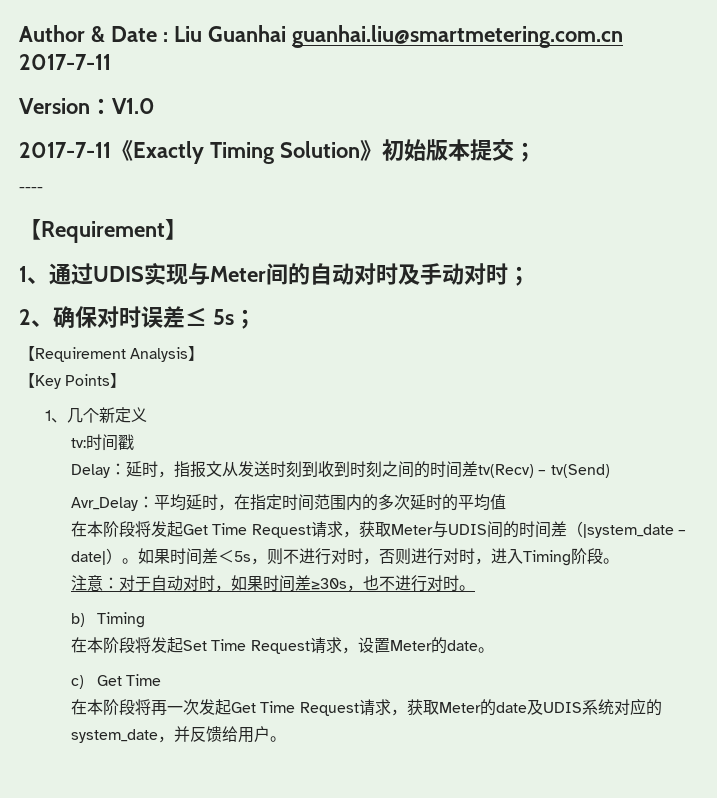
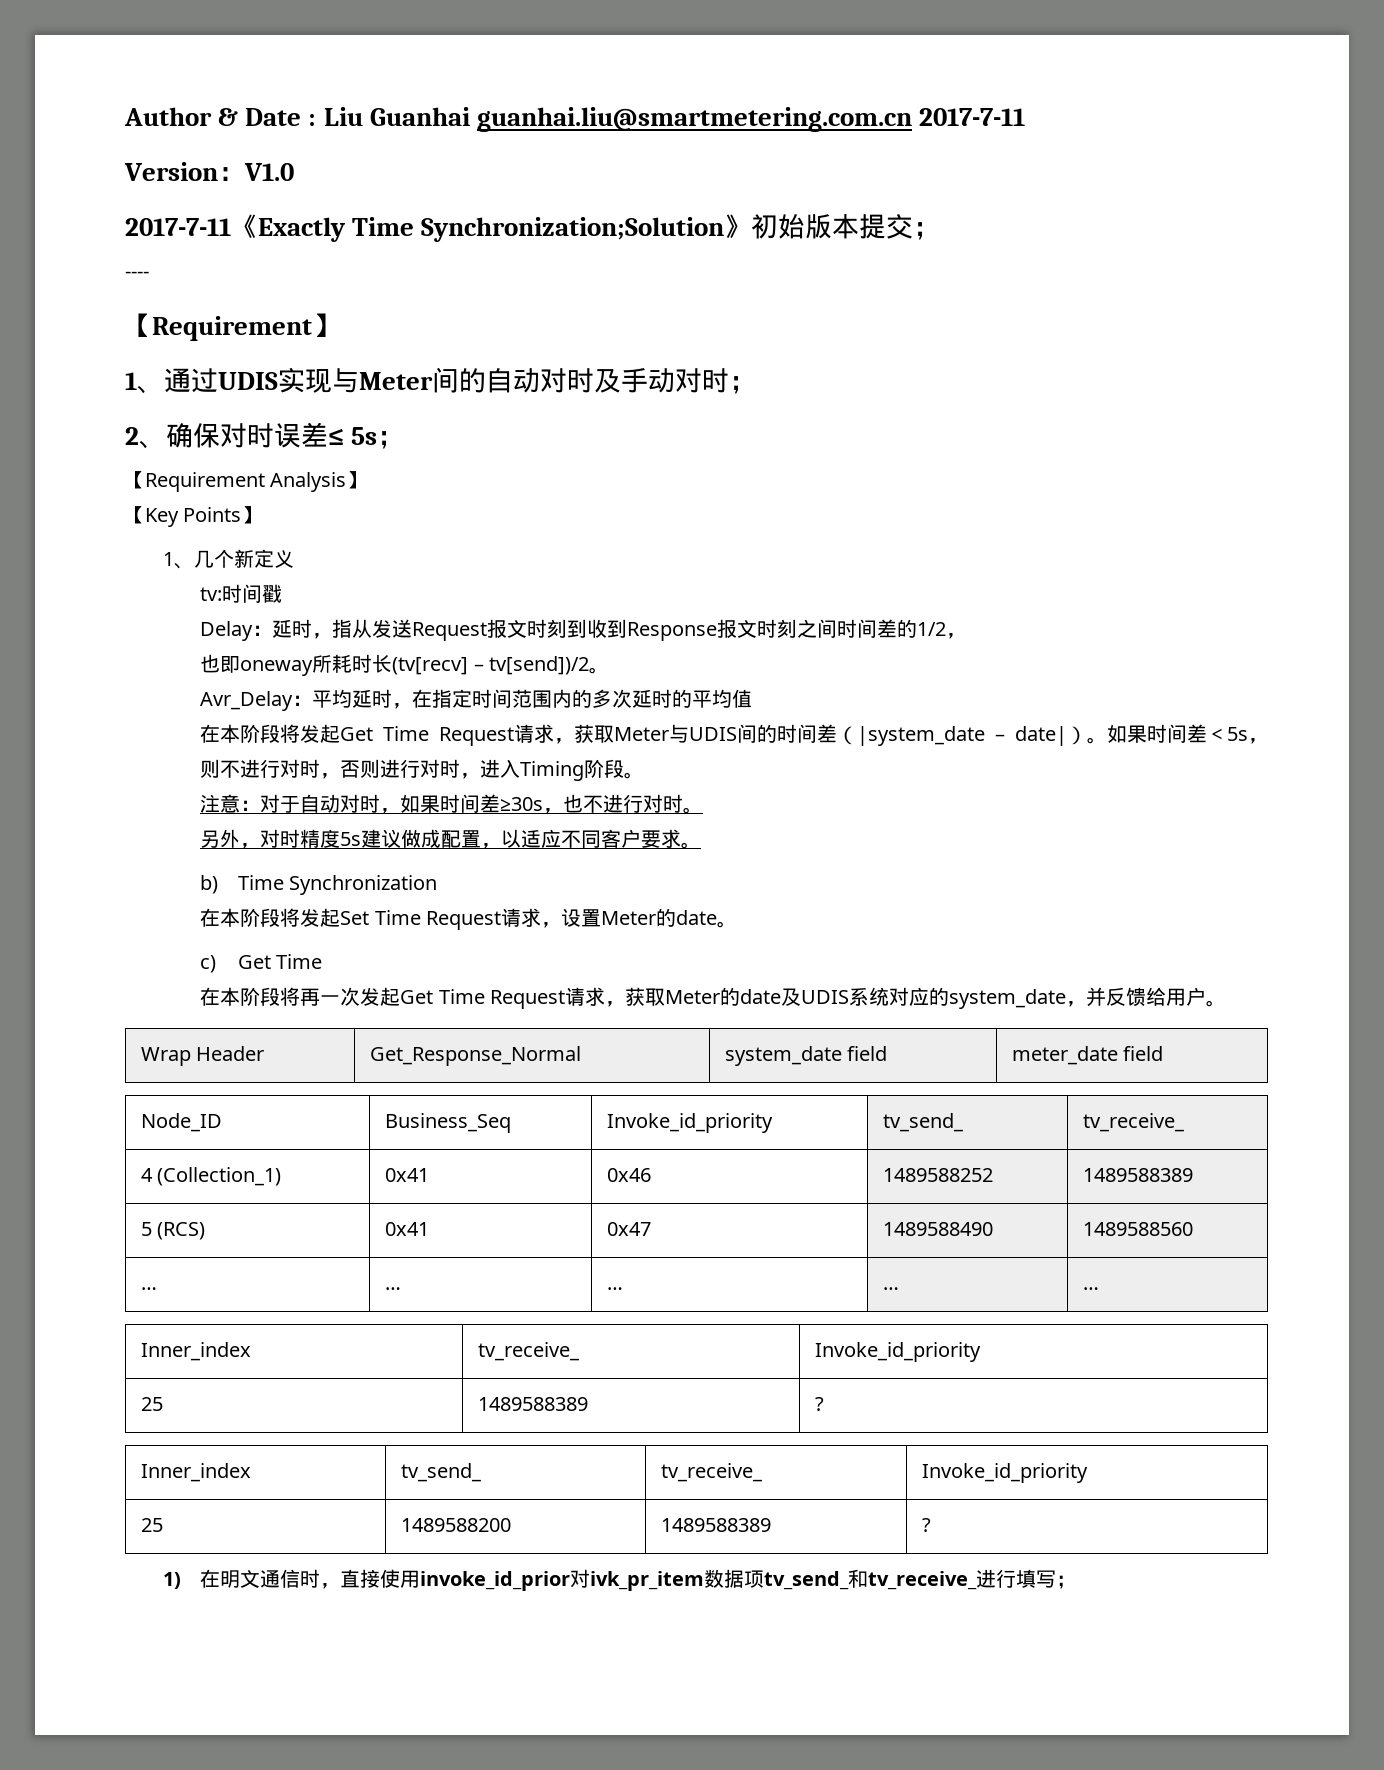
- 2017-7-11《Exactly Timing Solution》初始版本提交；
+ 2017-7-11《Exactly Time Synchronization;Solution》初始版本提交；
- Delay：延时，指报文从发送时刻到收到时刻之间的时间差tv(Recv) – tv(Send)
+ Delay：延时，指从发送Request报文时刻到收到Response报文时刻之间时间差的1/2，
+ 也即oneway所耗时长(tv[recv] – tv[send])/2。
+ 另外，对时精度5s建议做成配置，以适应不同客户要求。
- b) Timing
+ b) Time Synchronization
+ Wrap Header | Get_Response_Normal | system_date field | meter_date field
+ Node_ID | Business_Seq | Invoke_id_priority | tv_send_ | tv_receive_
+ 4 (Collection_1) | 0x41 | 0x46 | 1489588252 | 1489588389
+ 5 (RCS) | 0x41 | 0x47 | 1489588490 | 1489588560
+ … | … | … | … | …
+ Inner_index | tv_receive_ | Invoke_id_priority
+ 25 | 1489588389 | ?
+ Inner_index | tv_send_ | tv_receive_ | Invoke_id_priority
+ 25 | 1489588200 | 1489588389 | ?
+ 1)在明文通信时，直接使用invoke_id_prior对ivk_pr_item数据项tv_send_和tv_receive_进行填写；

